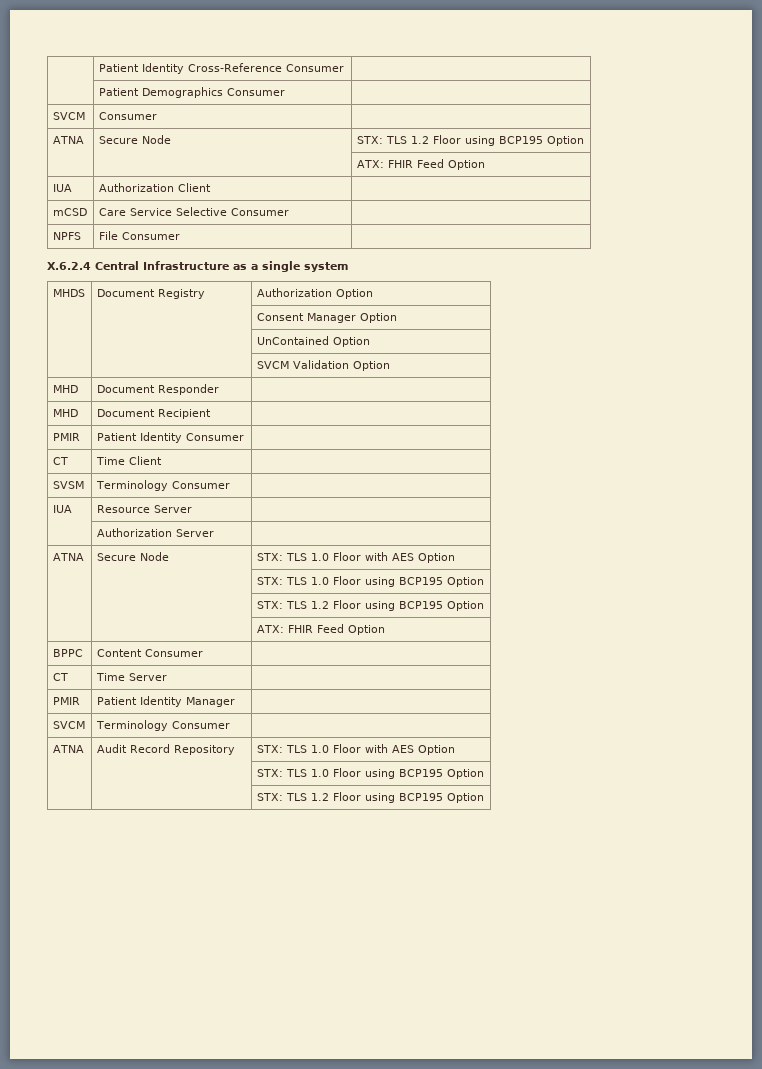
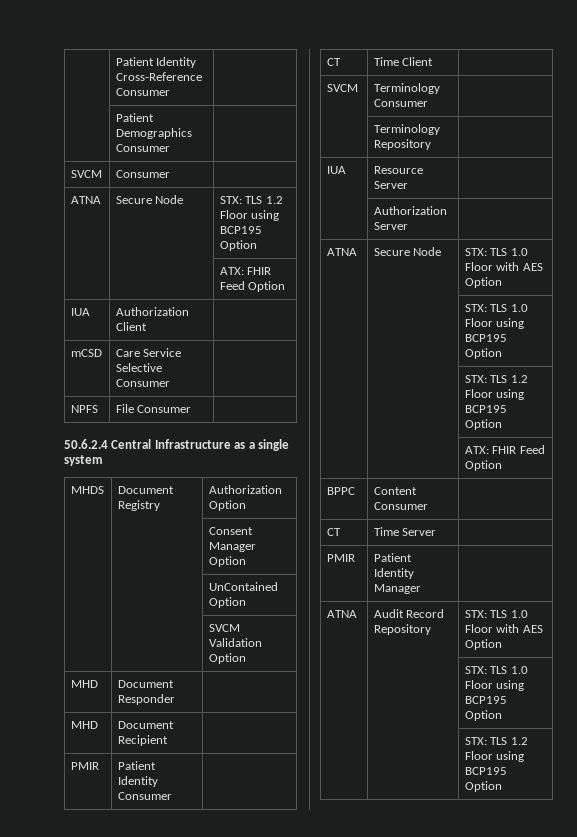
- X.6.2.4 Central Infrastructure as a single system
+ 50.6.2.4 Central Infrastructure as a single system
- SVSM | Terminology Consumer |
+ SVCM | Terminology Consumer |
+ | Terminology Repository |
- SVCM | Terminology Consumer |

